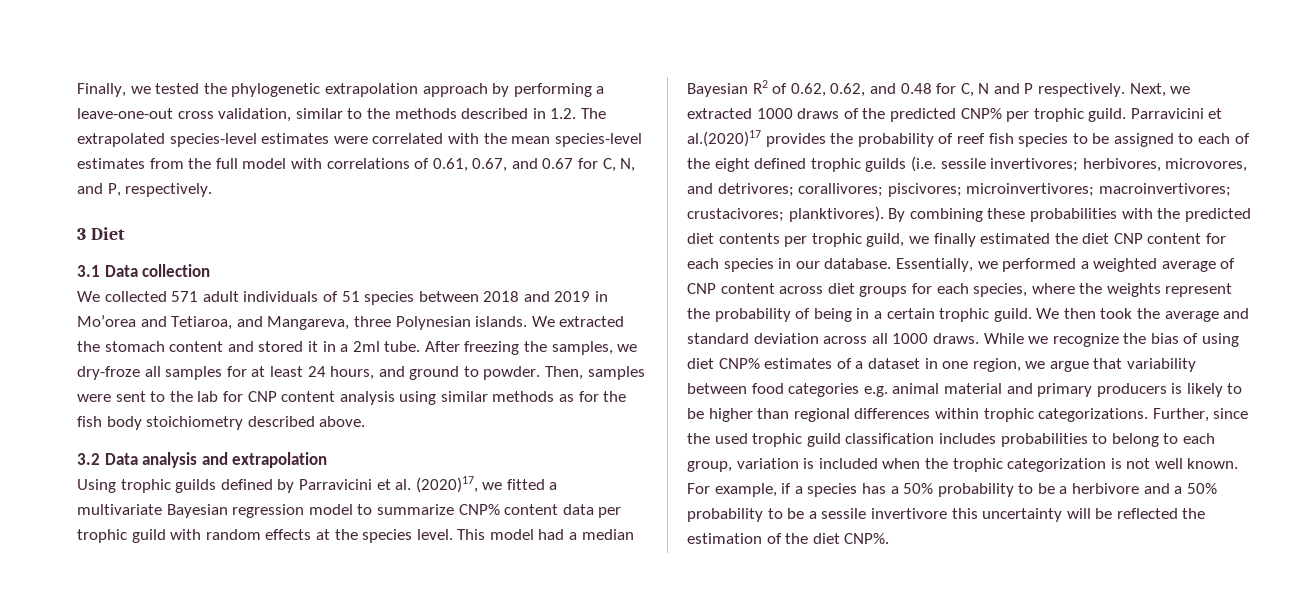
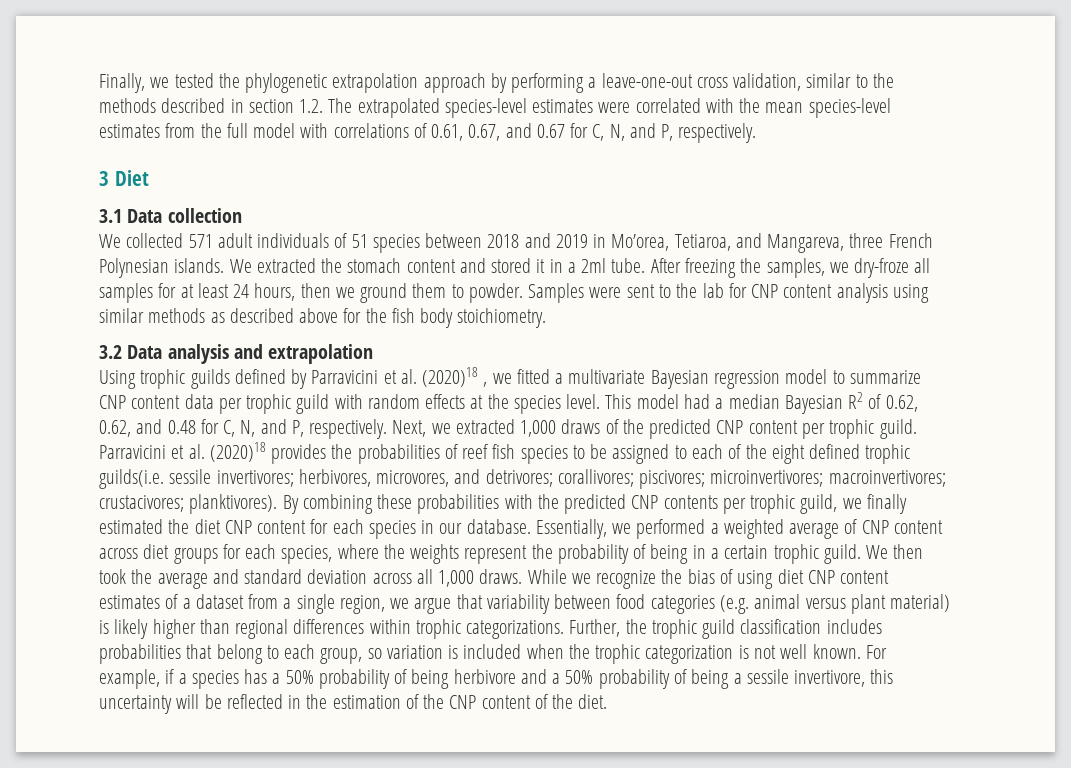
- Finally, we tested the phylogenetic extrapolation approach by performing a leave-one-out cross validation, similar to the methods described in 1.2. The extrapolated species-level estimates were correlated with the mean species-level estimates from the full model with correlations of 0.61, 0.67, and 0.67 for C, N, and P, respectively.
+ Finally, we tested the phylogenetic extrapolation approach by performing a leave-one-out cross validation, similar to the methods described in section 1.2. The extrapolated species-level estimates were correlated with the mean species-level estimates from the full model with correlations of 0.61, 0.67, and 0.67 for C, N, and P, respectively.
- We collected 571 adult individuals of 51 species between 2018 and 2019 in Mo’orea and Tetiaroa, and Mangareva, three Polynesian islands.
+ We collected 571 adult individuals of 51 species between 2018 and 2019 in Mo’orea, Tetiaroa, and Mangareva, three French Polynesian islands.
- After freezing the samples, we dry-froze all samples for at least 24 hours, and ground to powder. Then, samples were sent to the lab for CNP content analysis using similar methods as for the fish body stoichiometry described above.
+ After freezing the samples, we dry-froze all samples for at least 24 hours, then we ground them to powder. Samples were sent to the lab for CNP content analysis using similar methods as described above for the fish body stoichiometry.
- Using trophic guilds defined by Parravicini et al. (2020)17, we fitted a multivariate Bayesian regression model to summarize CNP% content data per trophic guild with random effects at the species level.
+ Using trophic guilds defined by Parravicini et al. (2020)18 , we fitted a multivariate Bayesian regression model to summarize CNP content data per trophic guild with random effects at the species level.
- This model had a median Bayesian R2 of 0.62, 0.62, and 0.48 for C, N and P respectively.
+ This model had a median Bayesian R2 of 0.62, 0.62, and 0.48 for C, N, and P, respectively.
- Next, we extracted 1000 draws of the predicted CNP% per trophic guild.
+ Next, we extracted 1,000 draws of the predicted CNP content per trophic guild.
- Parravicini et al.(2020)17 provides the probability of reef fish species to be assigned to each of the eight defined trophic guilds (i.e. sessile invertivores; herbivores, microvores, and detrivores; corallivores; piscivores; microinvertivores; macroinvertivores; crustacivores; planktivores).
+ Parravicini et al. (2020)18 provides the probabilities of reef fish species to be assigned to each of the eight defined trophic guilds(i.e. sessile invertivores; herbivores, microvores, and detrivores; corallivores; piscivores; microinvertivores; macroinvertivores; crustacivores; planktivores).
- By combining these probabilities with the predicted diet contents per trophic guild, we finally estimated the diet CNP content for each species in our database.
+ By combining these probabilities with the predicted CNP contents per trophic guild, we finally estimated the diet CNP content for each species in our database.
- We then took the average and standard deviation across all 1000 draws.
+ We then took the average and standard deviation across all 1,000 draws.
- While we recognize the bias of using diet CNP% estimates of a dataset in one region, we argue that variability between food categories e.g. animal material and primary producers is likely to be higher than regional differences within trophic categorizations.
+ While we recognize the bias of using diet CNP content estimates of a dataset from a single region, we argue that variability between food categories (e.g. animal versus plant material) is likely higher than regional differences within trophic categorizations.
- Further, since the used trophic guild classification includes probabilities to belong to each group, variation is included when the trophic categorization is not well known.
+ Further, the trophic guild classification includes probabilities that belong to each group, so variation is included when the trophic categorization is not well known.
- For example, if a species has a 50% probability to be a herbivore and a 50% probability to be a sessile invertivore this uncertainty will be reflected the estimation of the diet CNP%.
+ For example, if a species has a 50% probability of being herbivore and a 50% probability of being a sessile invertivore, this uncertainty will be reflected in the estimation of the CNP content of the diet.

